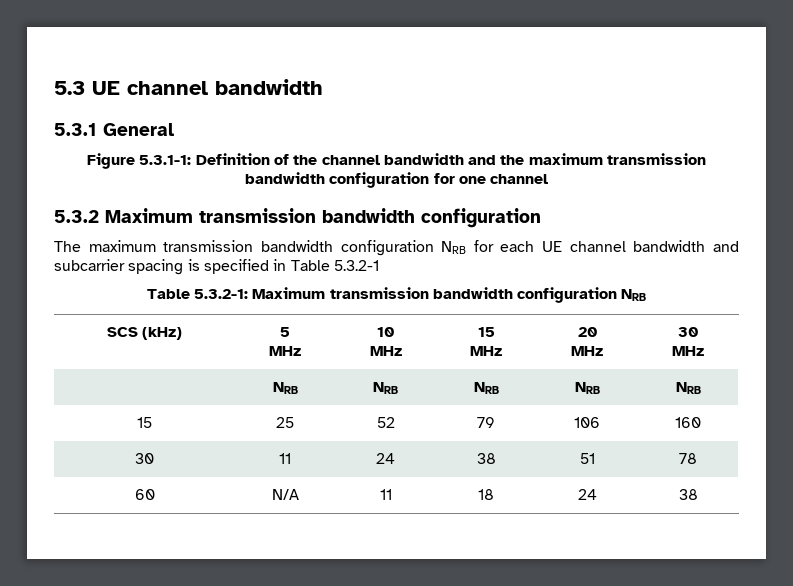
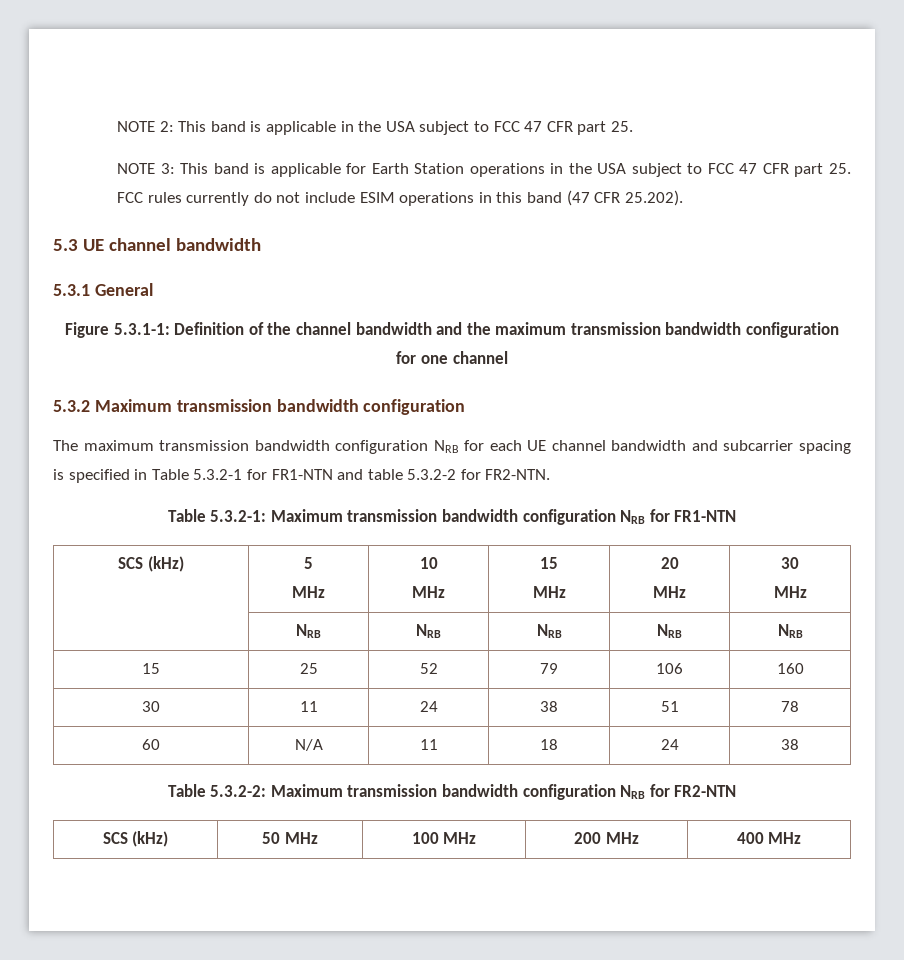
+ NOTE 2: This band is applicable in the USA subject to FCC 47 CFR part 25.
+ NOTE 3: This band is applicable for Earth Station operations in the USA subject to FCC 47 CFR part 25. FCC rules currently do not include ESIM operations in this band (47 CFR 25.202).
- The maximum transmission bandwidth configuration NRB for each UE channel bandwidth and subcarrier spacing is specified in Table 5.3.2-1
+ The maximum transmission bandwidth configuration NRB for each UE channel bandwidth and subcarrier spacing is specified in Table 5.3.2-1 for FR1-NTN and table 5.3.2-2 for FR2-NTN.
- Table 5.3.2-1: Maximum transmission bandwidth configuration NRB
+ Table 5.3.2-1: Maximum transmission bandwidth configuration NRB for FR1-NTN
+ Table 5.3.2-2: Maximum transmission bandwidth configuration NRB for FR2-NTN
+ SCS (kHz) | 50 MHz | 100 MHz | 200 MHz | 400 MHz

